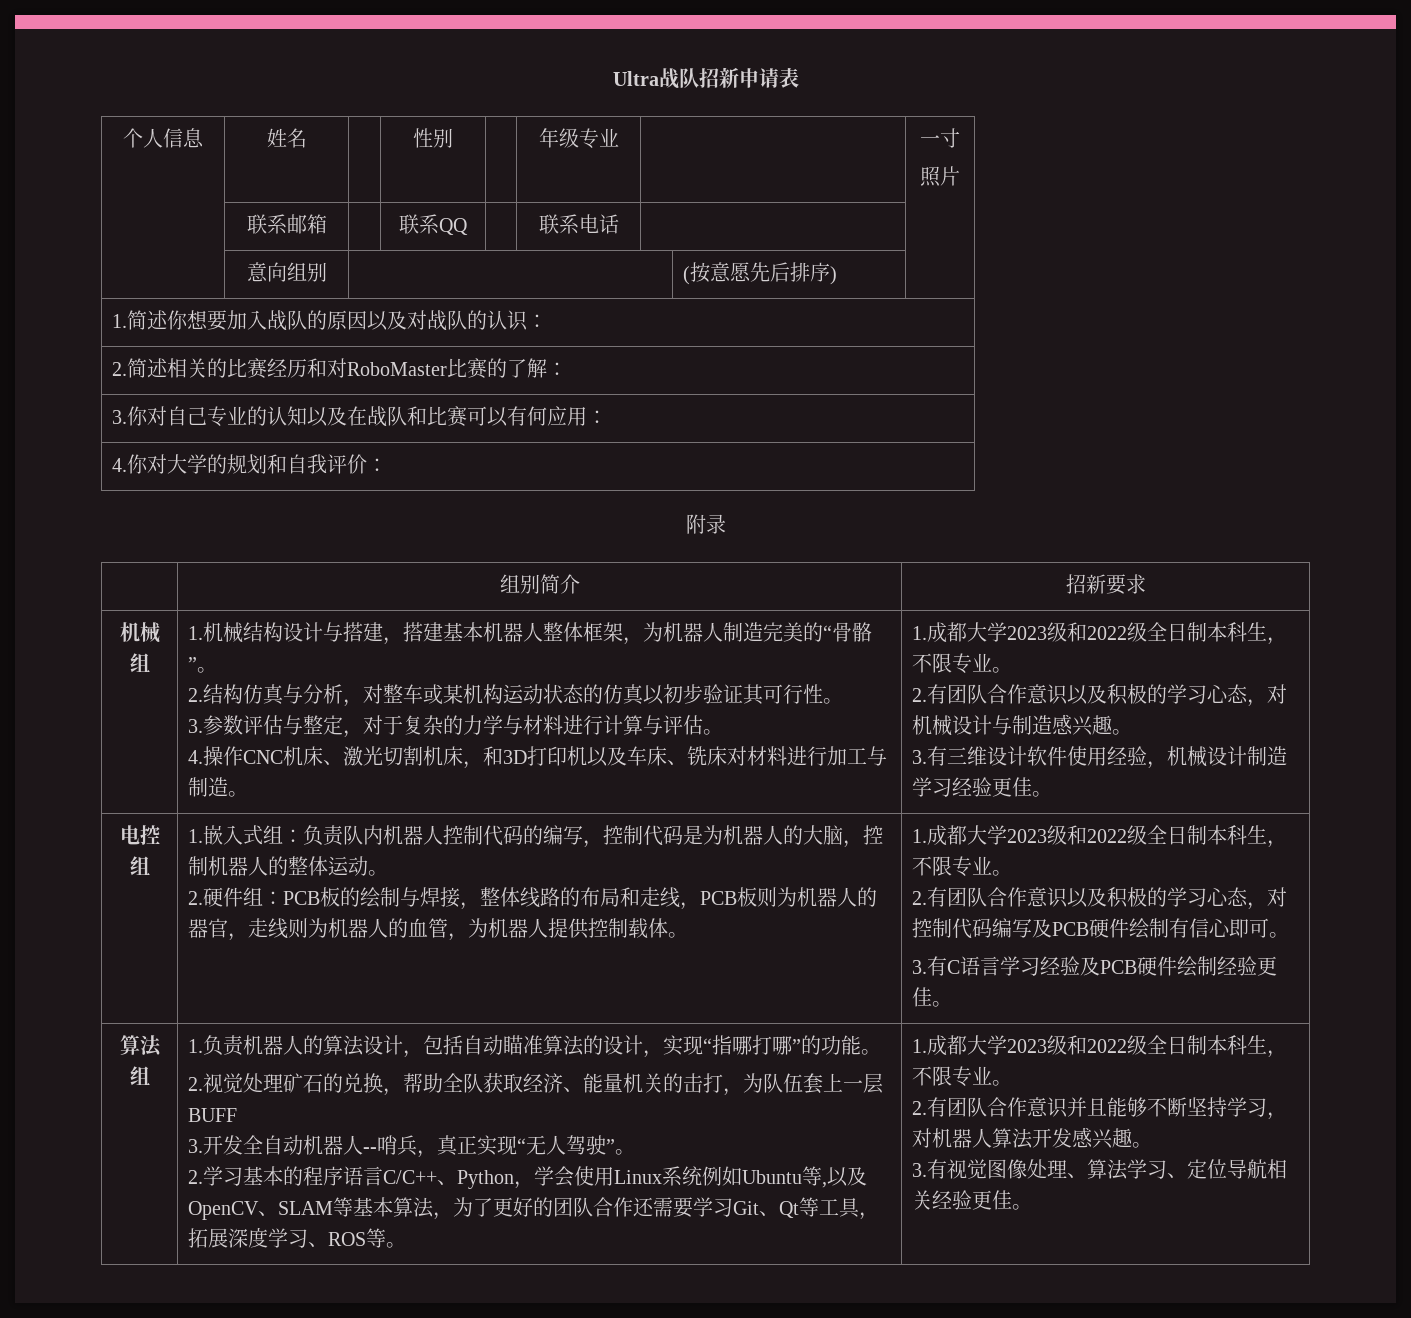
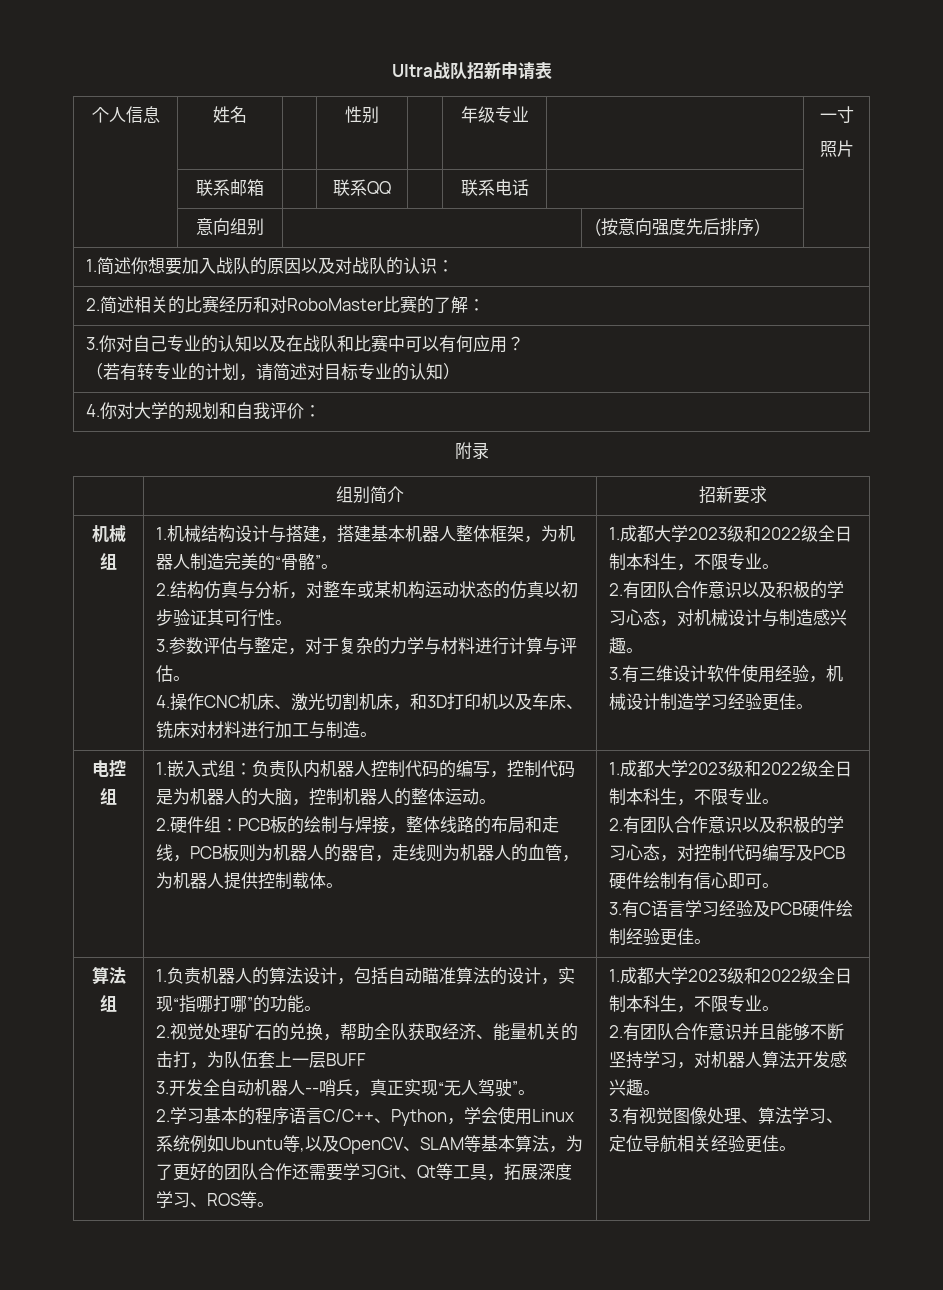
- | 意向组别 | | (按意愿先后排序) |
+ | 意向组别 | | (按意向强度先后排序) |
- 3.你对自己专业的认知以及在战队和比赛可以有何应用：
+ 3.你对自己专业的认知以及在战队和比赛中可以有何应用？
+ （若有转专业的计划，请简述对目标专业的认知）

